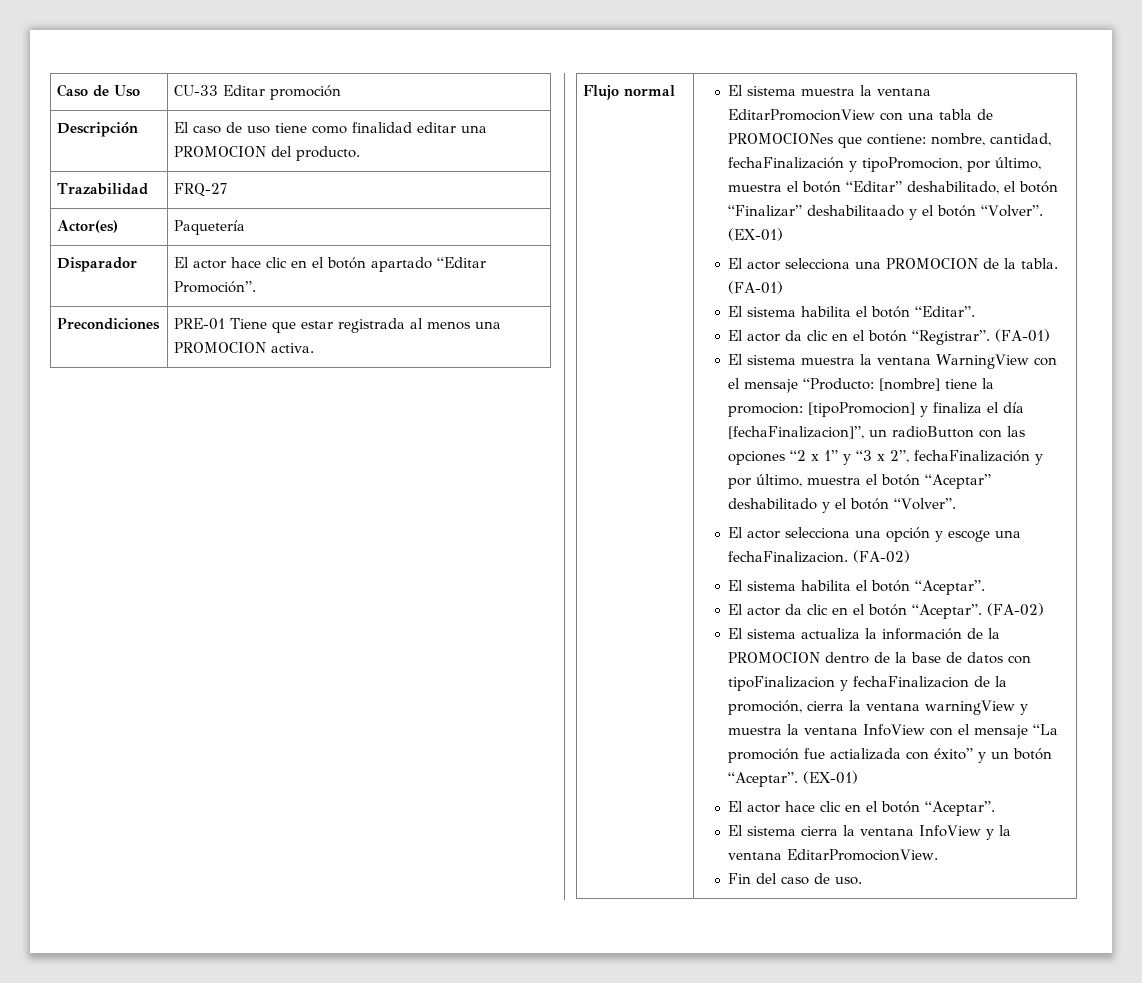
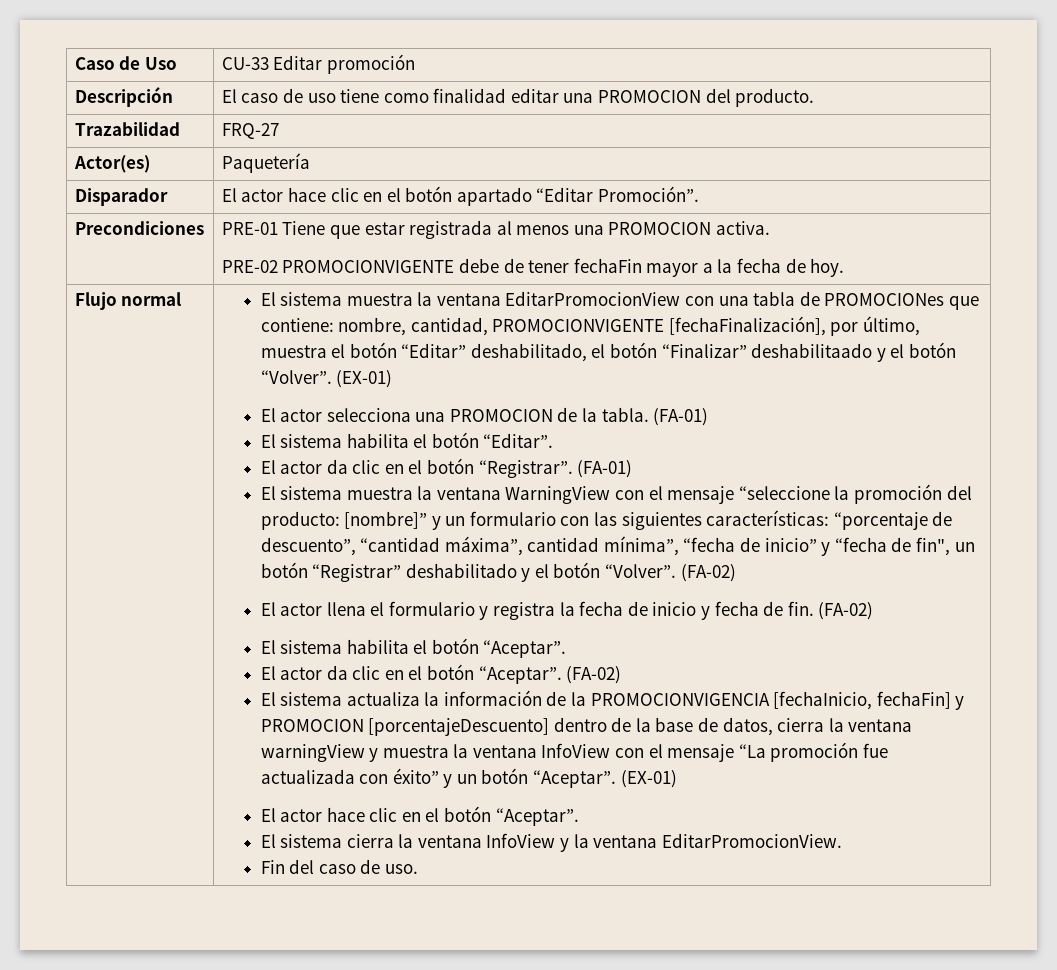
  Precondiciones | PRE-01 Tiene que estar registrada al menos una PROMOCION activa.
+ PRE-02 PROMOCIONVIGENTE debe de tener fechaFin mayor a la fecha de hoy.
- El sistema muestra la ventana EditarPromocionView con una tabla de PROMOCIONes que contiene: nombre, cantidad, fechaFinalización y tipoPromocion, por último, muestra el botón “Editar” deshabilitado, el botón “Finalizar” deshabilitaado y el botón “Volver”.
+ El sistema muestra la ventana EditarPromocionView con una tabla de PROMOCIONes que contiene: nombre, cantidad, PROMOCIONVIGENTE [fechaFinalización], por último, muestra el botón “Editar” deshabilitado, el botón “Finalizar” deshabilitaado y el botón “Volver”.
- El sistema muestra la ventana WarningView con el mensaje “Producto: [nombre] tiene la promocion: [tipoPromocion] y finaliza el día [fechaFinalizacion]”, un radioButton con las opciones “2 x 1” y “3 x 2”, fechaFinalización y por último, muestra el botón “Aceptar” deshabilitado y el botón “Volver”.
- El actor selecciona una opción y escoge una fechaFinalizacion.
+ El sistema muestra la ventana WarningView con el mensaje “seleccione la promoción del producto: [nombre]” y un formulario con las siguientes características: “porcentaje de descuento”, “cantidad máxima”, cantidad mínima”, “fecha de inicio” y “fecha de fin", un botón “Registrar” deshabilitado y el botón “Volver”. (FA-02)
+ El actor llena el formulario y registra la fecha de inicio y fecha de fin.
- El sistema actualiza la información de la PROMOCION dentro de la base de datos con tipoFinalizacion y fechaFinalizacion de la promoción, cierra la ventana warningView y muestra la ventana InfoView con el mensaje “La promoción fue actializada con éxito” y un botón “Aceptar”.
+ El sistema actualiza la información de la PROMOCIONVIGENCIA [fechaInicio, fechaFin] y PROMOCION [porcentajeDescuento] dentro de la base de datos, cierra la ventana warningView y muestra la ventana InfoView con el mensaje “La promoción fue actualizada con éxito” y un botón “Aceptar”.

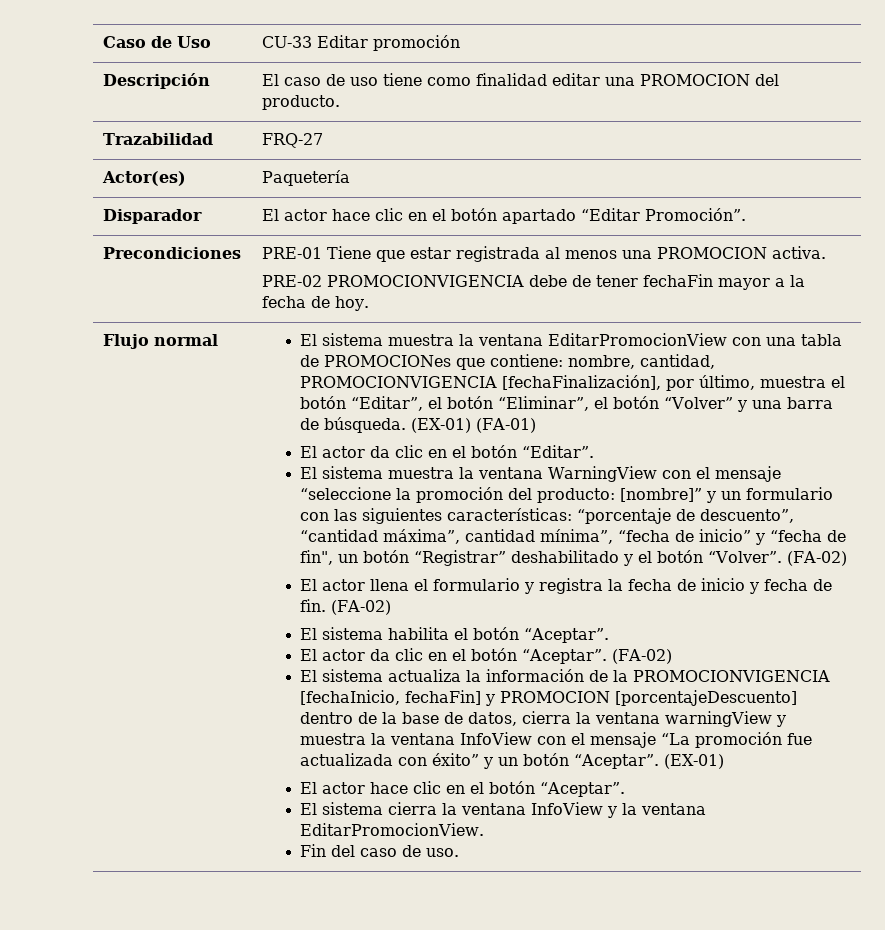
  Precondiciones | PRE-01 Tiene que estar registrada al menos una PROMOCION activa.
- PRE-02 PROMOCIONVIGENTE debe de tener fechaFin mayor a la fecha de hoy.
+ PRE-02 PROMOCIONVIGENCIA debe de tener fechaFin mayor a la fecha de hoy.
- El sistema muestra la ventana EditarPromocionView con una tabla de PROMOCIONes que contiene: nombre, cantidad, PROMOCIONVIGENTE [fechaFinalización], por último, muestra el botón “Editar” deshabilitado, el botón “Finalizar” deshabilitaado y el botón “Volver”. (EX-01)
- El actor selecciona una PROMOCION de la tabla. (FA-01)
- El sistema habilita el botón “Editar”.
- El actor da clic en el botón “Registrar”. (FA-01)
+ El sistema muestra la ventana EditarPromocionView con una tabla de PROMOCIONes que contiene: nombre, cantidad, PROMOCIONVIGENCIA [fechaFinalización], por último, muestra el botón “Editar”, el botón “Eliminar”, el botón “Volver” y una barra de búsqueda. (EX-01) (FA-01)
+ El actor da clic en el botón “Editar”.

